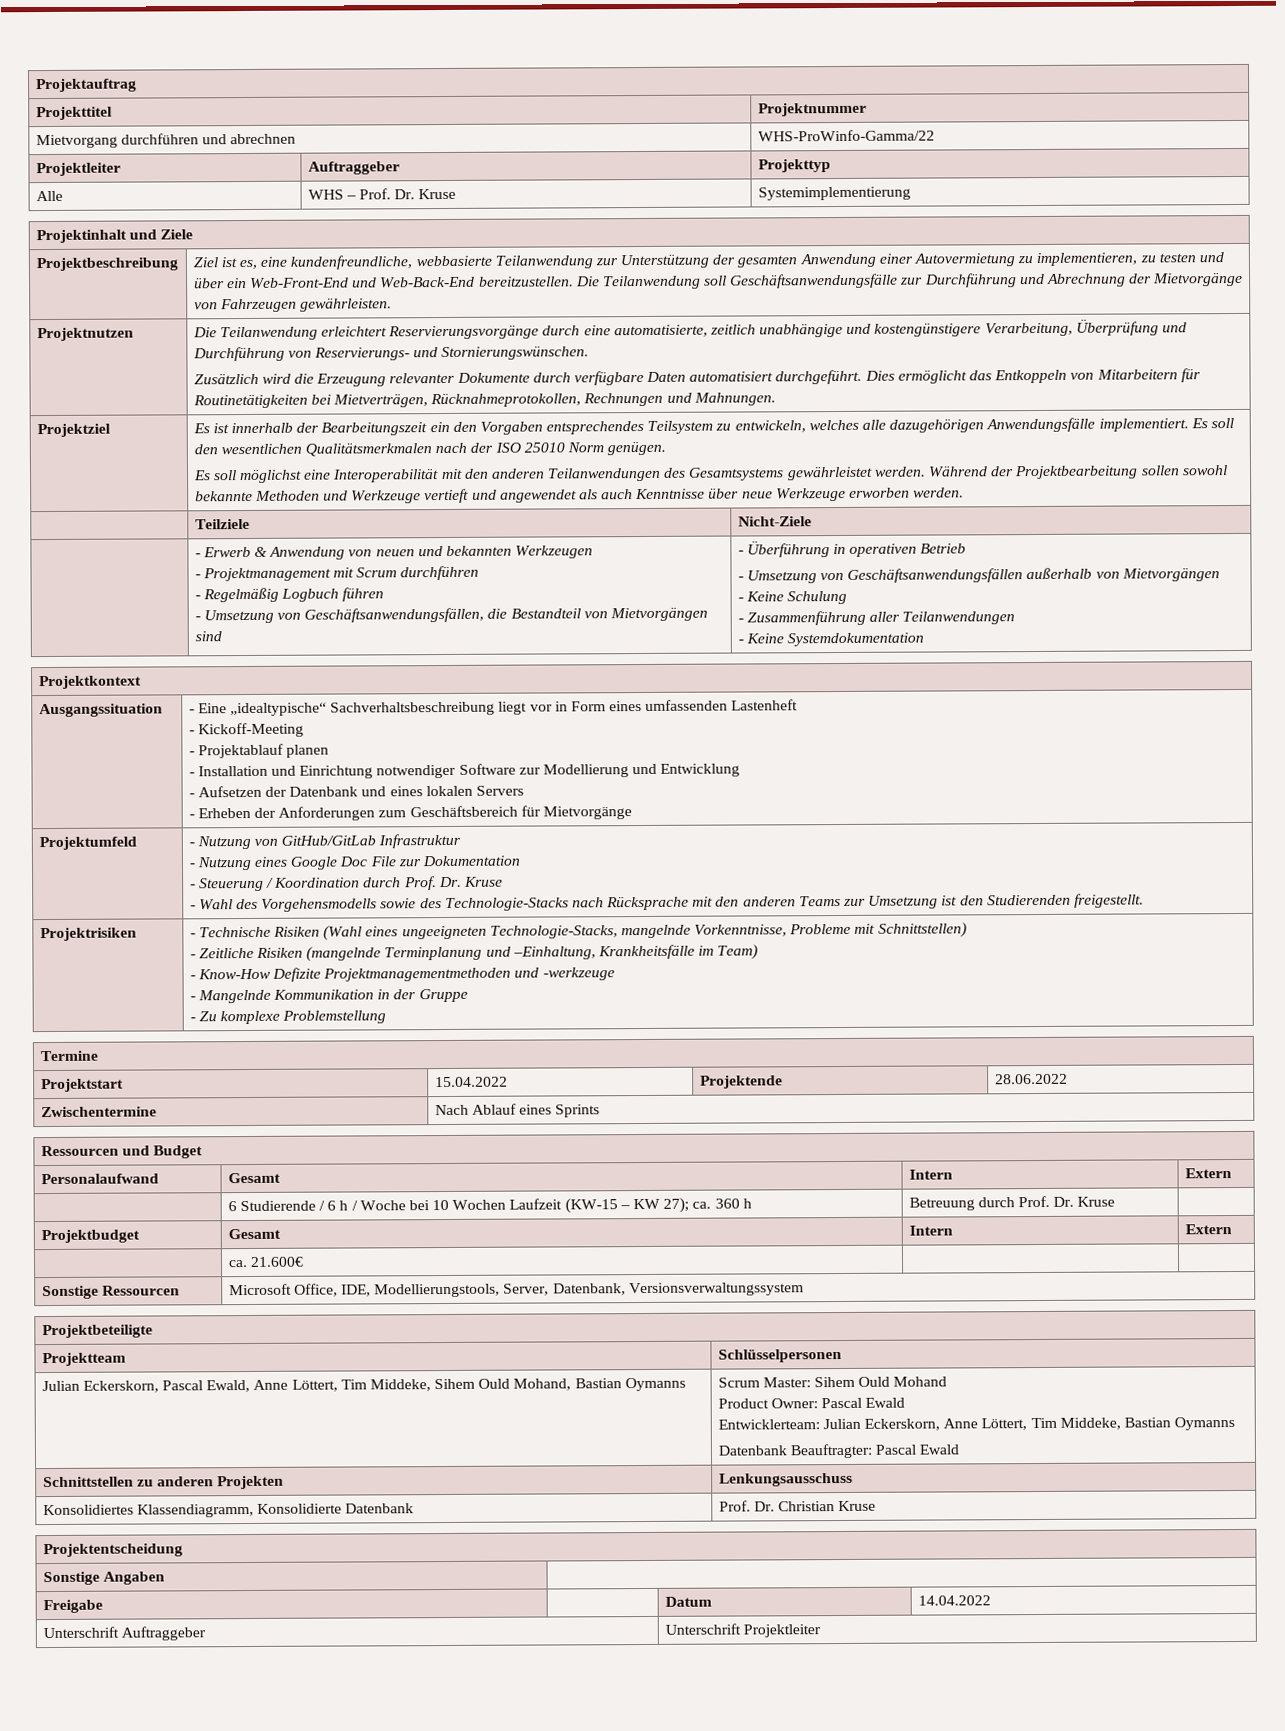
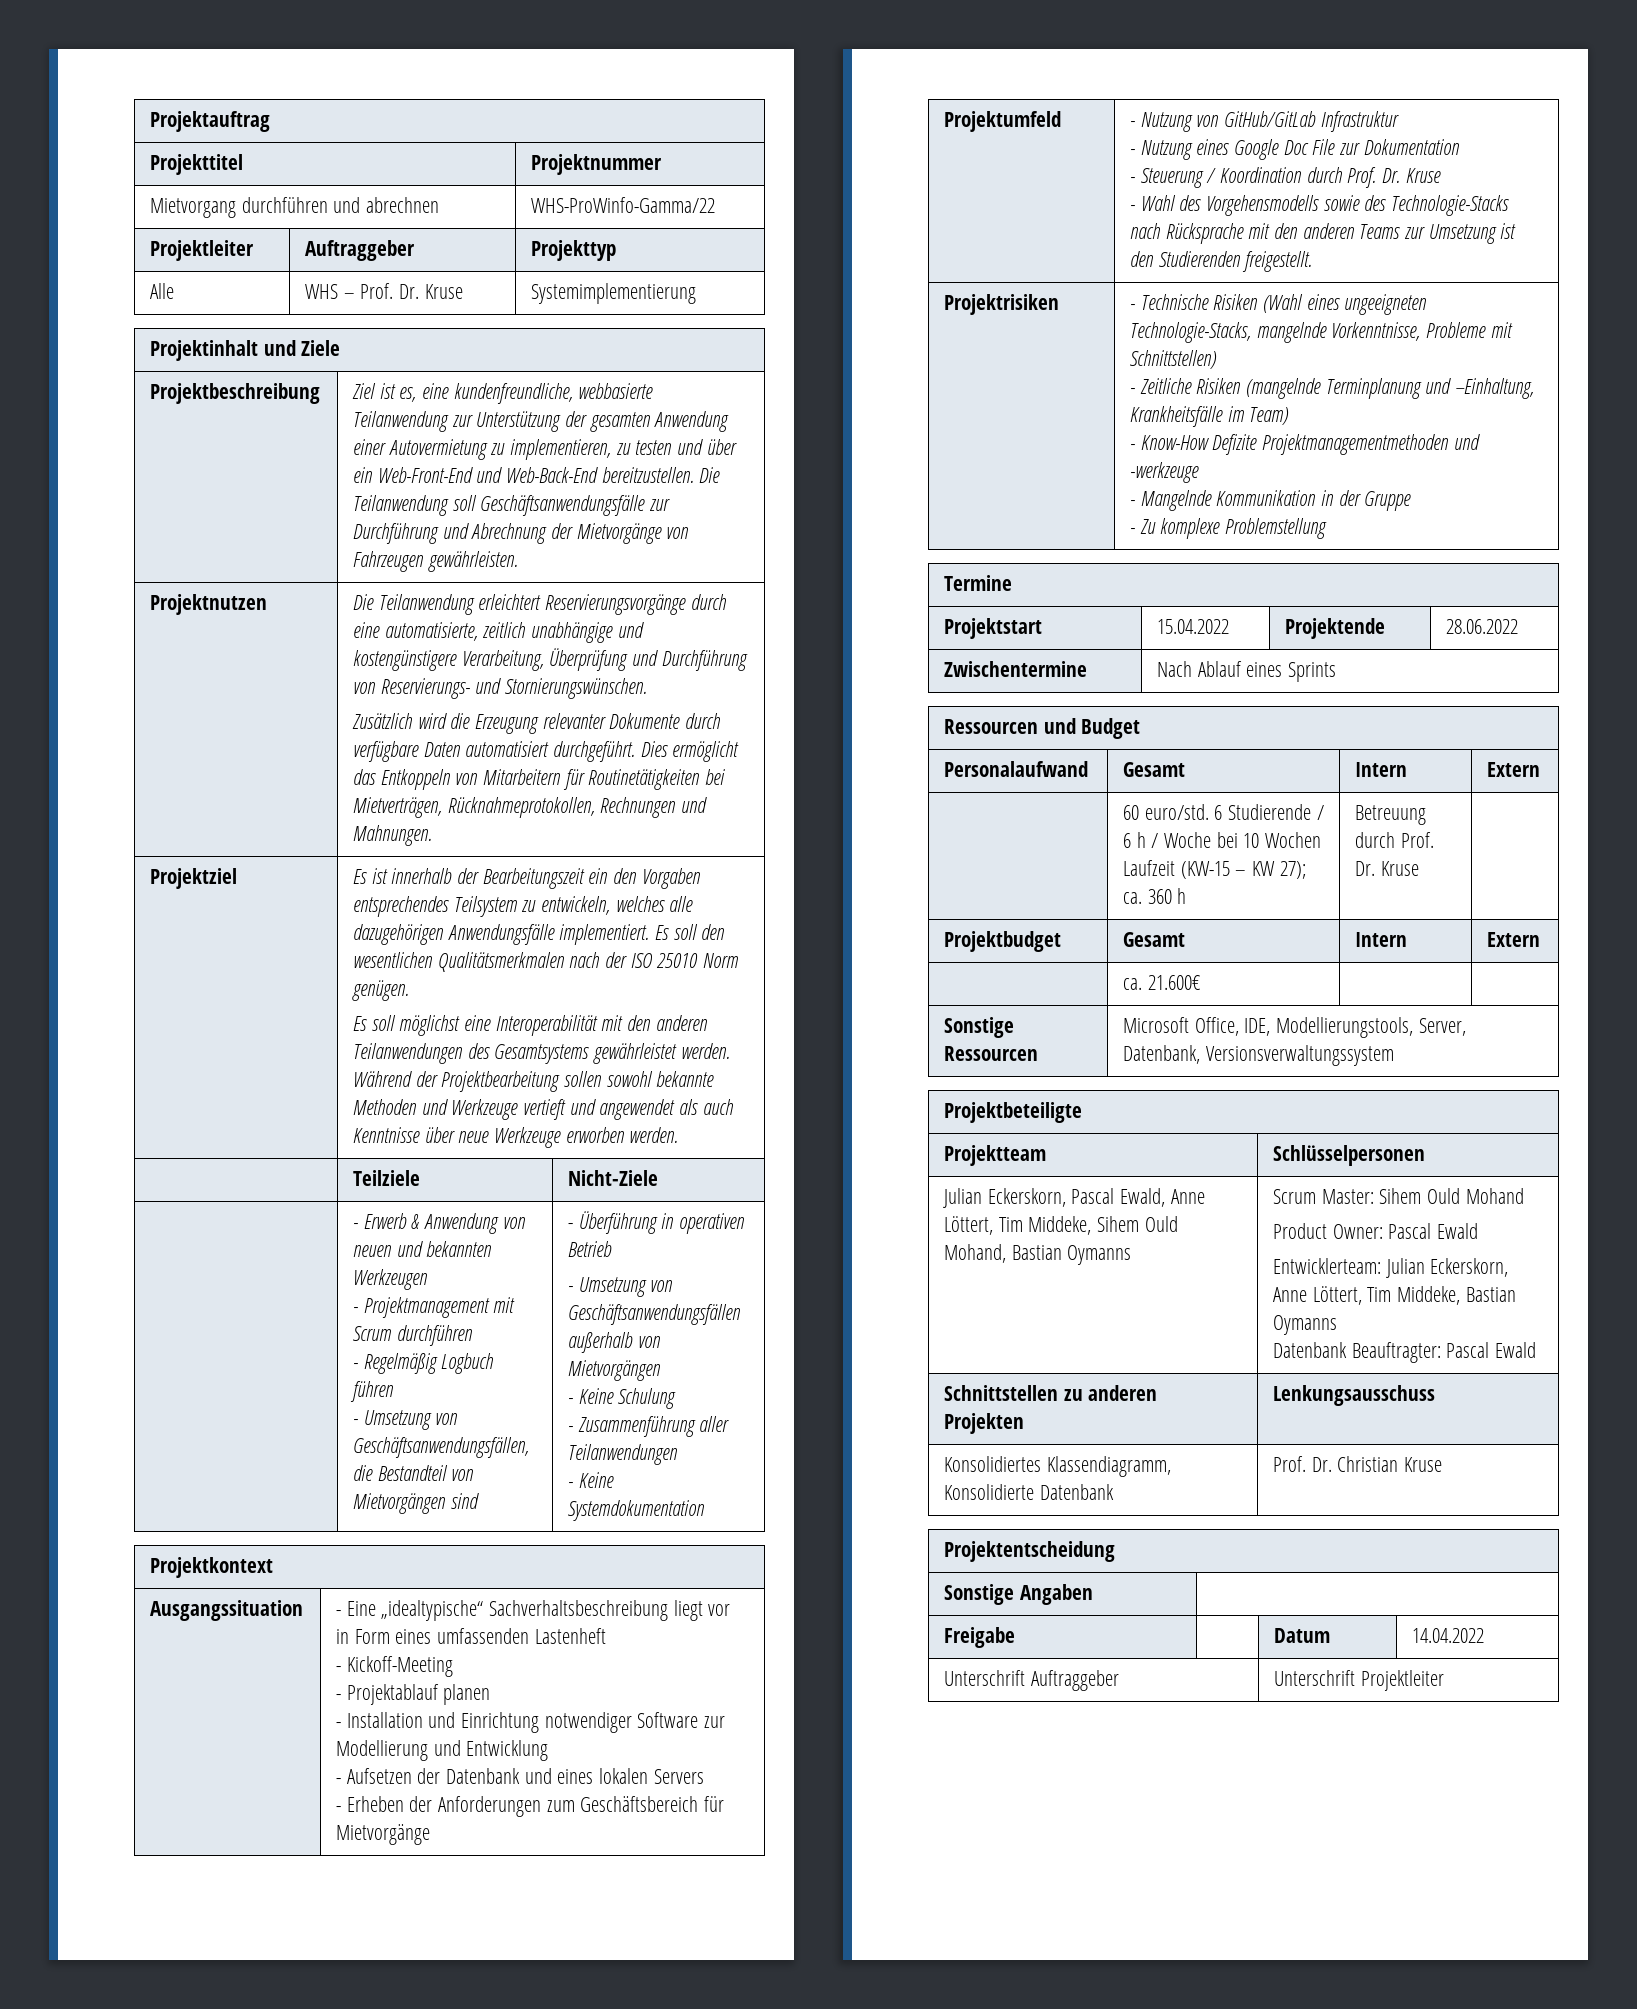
- | 6 Studierende / 6 h / Woche bei 10 Wochen Laufzeit (KW-15 – KW 27); ca. 360 h | Betreuung durch Prof. Dr. Kruse |
+ | 60 euro/std. 6 Studierende / 6 h / Woche bei 10 Wochen Laufzeit (KW-15 – KW 27); ca. 360 h | Betreuung durch Prof. Dr. Kruse |

